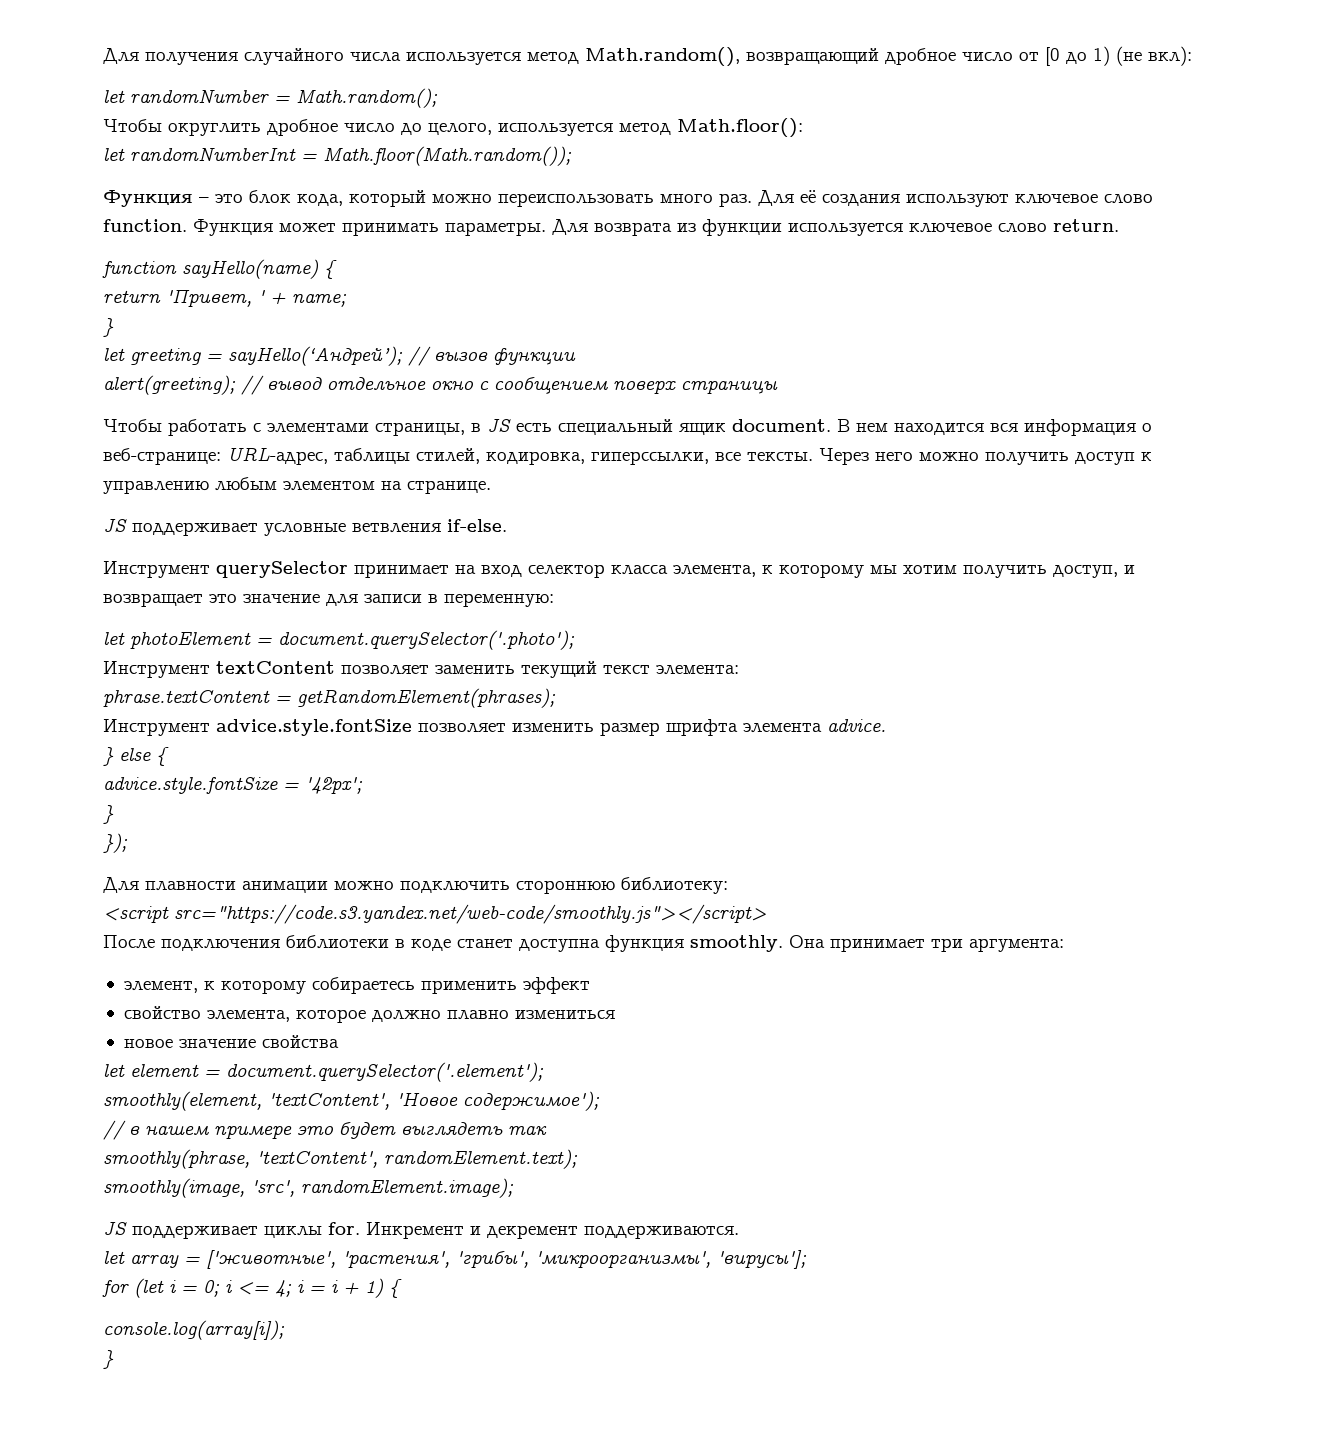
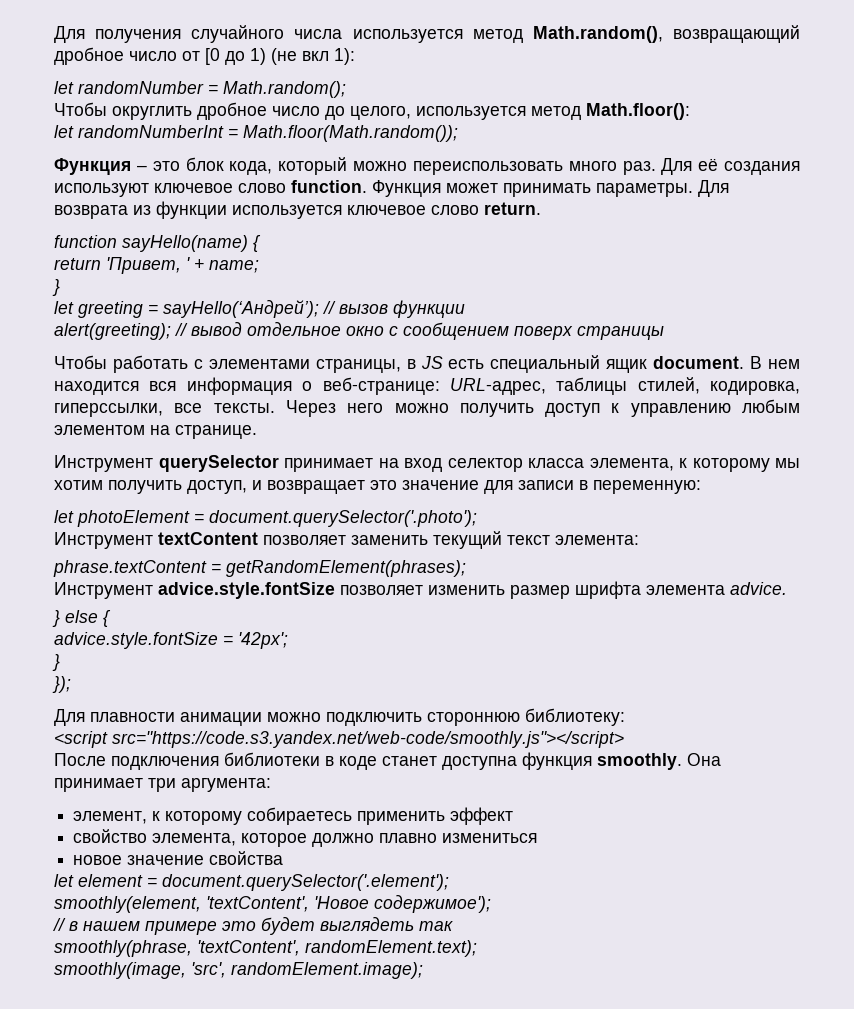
- Для получения случайного числа используется метод Math.random(), возвращающий дробное число от [0 до 1) (не вкл):
+ Для получения случайного числа используется метод Math.random(), возвращающий дробное число от [0 до 1) (не вкл 1):
- JS поддерживает условные ветвления if-else.
- JS поддерживает циклы for. Инкремент и декремент поддерживаются.
- let array = ['животные', 'растения', 'грибы', 'микроорганизмы', 'вирусы'];
- for (let i = 0; i <= 4; i = i + 1) {
- console.log(array[i]);
- }

